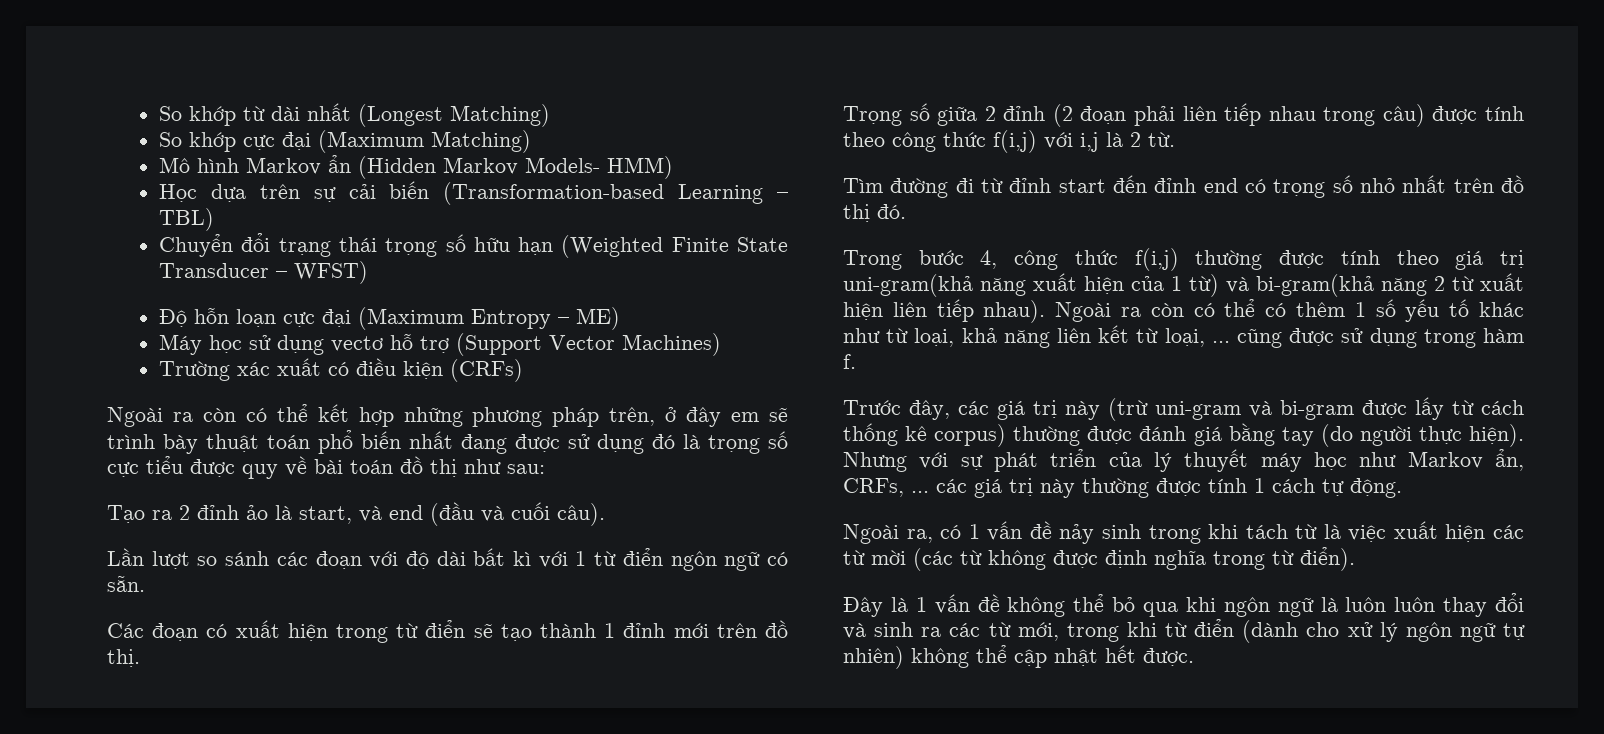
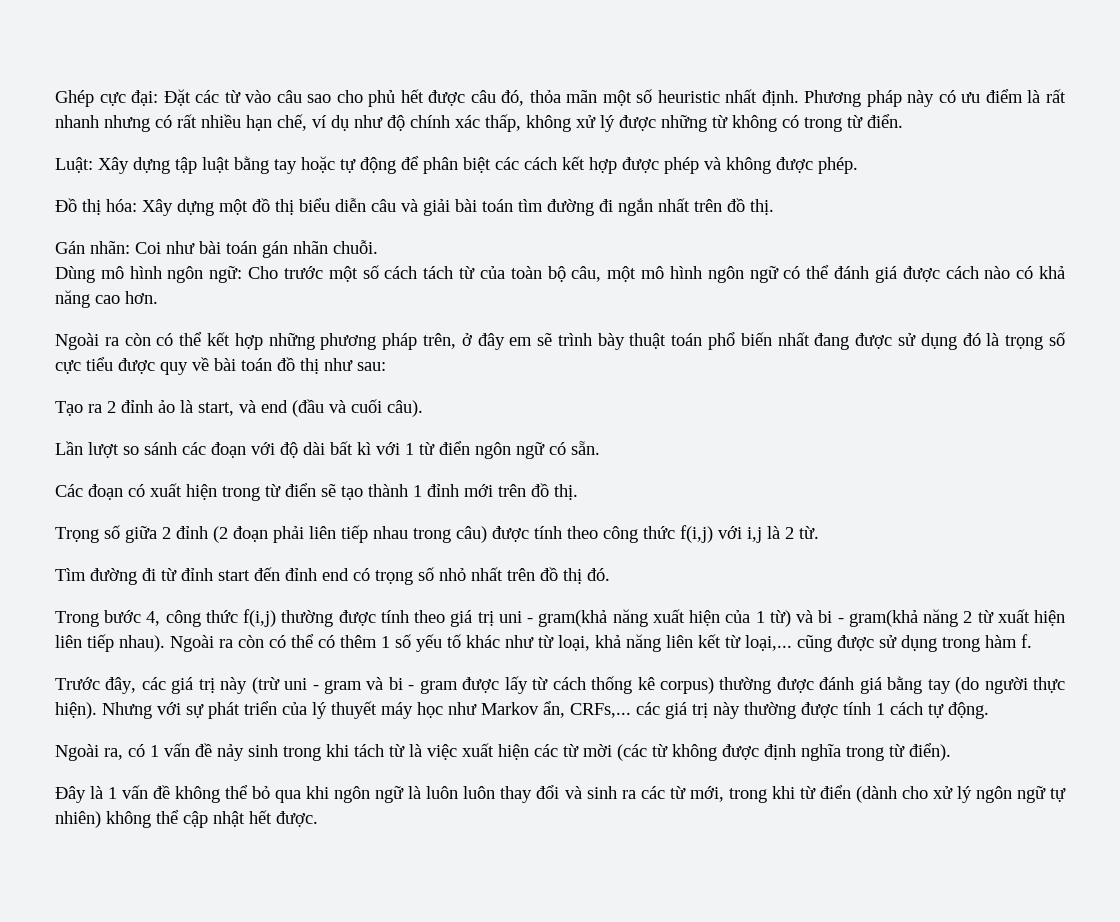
- So khớp từ dài nhất (Longest Matching)
- So khớp cực đại (Maximum Matching)
- Mô hình Markov ẩn (Hidden Markov Models- HMM)
- Học dựa trên sự cải biến (Transformation-based Learning – TBL)
- Chuyển đổi trạng thái trọng số hữu hạn (Weighted Finite State Transducer – WFST)
- Độ hỗn loạn cực đại (Maximum Entropy – ME)
- Máy học sử dụng vectơ hỗ trợ (Support Vector Machines)
- Trường xác xuất có điều kiện (CRFs)
+ Ghép cực đại: Đặt các từ vào câu sao cho phủ hết được câu đó, thỏa mãn một số heuristic nhất định. Phương pháp này có ưu điểm là rất nhanh nhưng có rất nhiều hạn chế, ví dụ như độ chính xác thấp, không xử lý được những từ không có trong từ điển.
+ Luật: Xây dựng tập luật bằng tay hoặc tự động để phân biệt các cách kết hợp được phép và không được phép.
+ Đồ thị hóa: Xây dựng một đồ thị biểu diễn câu và giải bài toán tìm đường đi ngắn nhất trên đồ thị.
+ Gán nhãn: Coi như bài toán gán nhãn chuỗi.
+ Dùng mô hình ngôn ngữ: Cho trước một số cách tách từ của toàn bộ câu, một mô hình ngôn ngữ có thể đánh giá được cách nào có khả năng cao hơn.
- Trong bước 4, công thức f(i,j) thường được tính theo giá trị uni-gram(khả năng xuất hiện của 1 từ) và bi-gram(khả năng 2 từ xuất hiện liên tiếp nhau).
+ Trong bước 4, công thức f(i,j) thường được tính theo giá trị uni - gram(khả năng xuất hiện của 1 từ) và bi - gram(khả năng 2 từ xuất hiện liên tiếp nhau).
- Ngoài ra còn có thể có thêm 1 số yếu tố khác như từ loại, khả năng liên kết từ loại, ... cũng được sử dụng trong hàm f.
+ Ngoài ra còn có thể có thêm 1 số yếu tố khác như từ loại, khả năng liên kết từ loại,... cũng được sử dụng trong hàm f.
- Trước đây, các giá trị này (trừ uni-gram và bi-gram được lấy từ cách thống kê corpus) thường được đánh giá bằng tay (do người thực hiện).
+ Trước đây, các giá trị này (trừ uni - gram và bi - gram được lấy từ cách thống kê corpus) thường được đánh giá bằng tay (do người thực hiện).
- Nhưng với sự phát triển của lý thuyết máy học như Markov ẩn, CRFs, ... các giá trị này thường được tính 1 cách tự động.
+ Nhưng với sự phát triển của lý thuyết máy học như Markov ẩn, CRFs,... các giá trị này thường được tính 1 cách tự động.

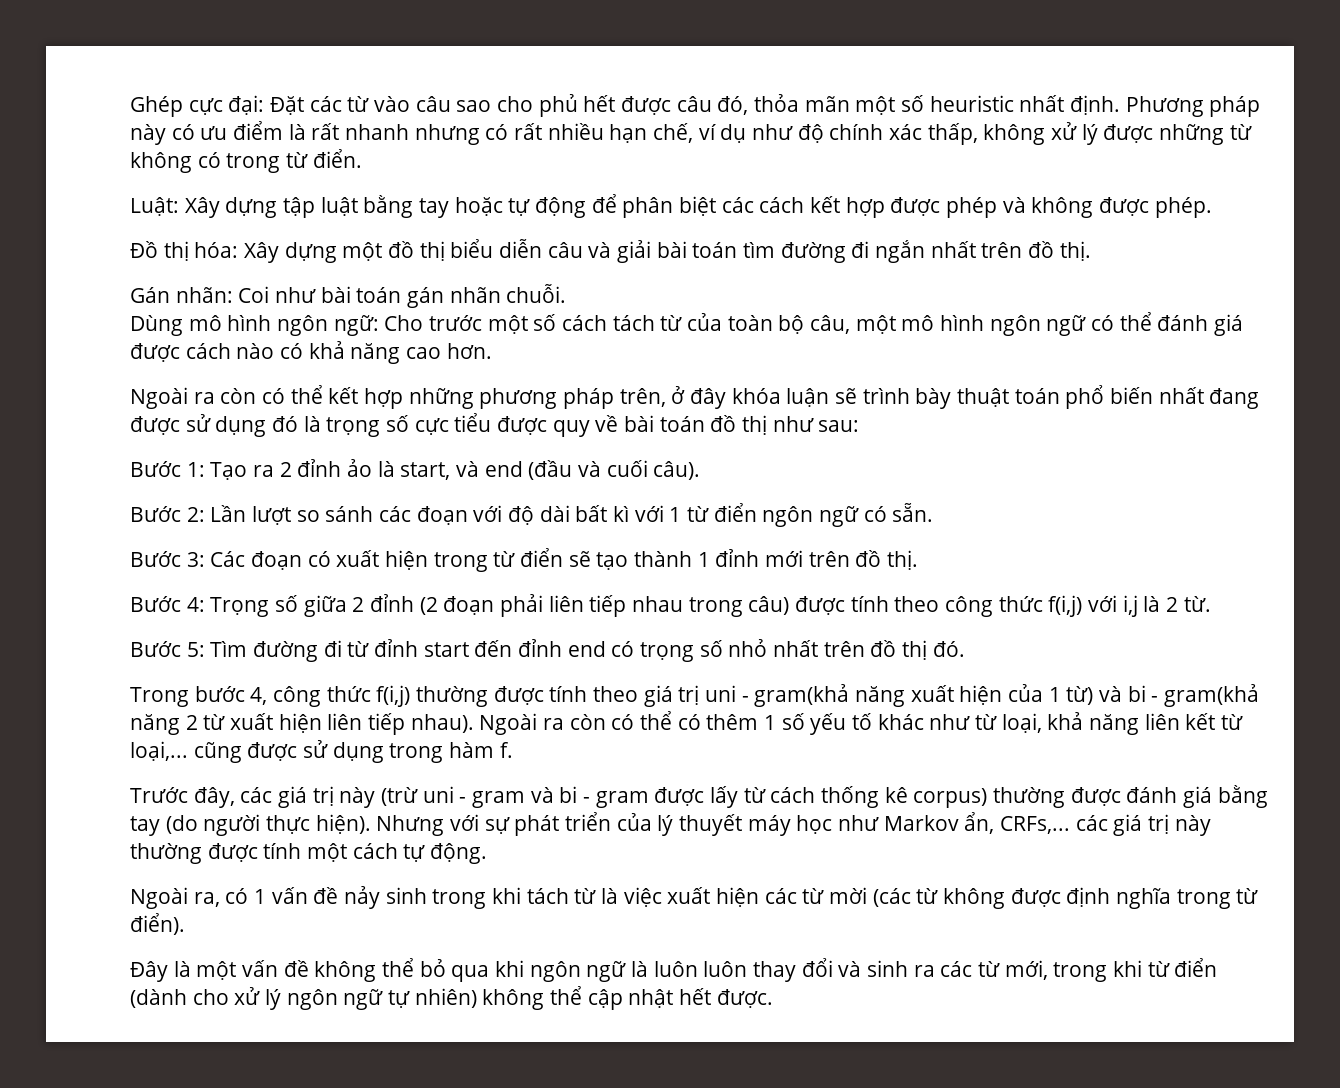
- Ngoài ra còn có thể kết hợp những phương pháp trên, ở đây em sẽ trình bày thuật toán phổ biến nhất đang được sử dụng đó là trọng số cực tiểu được quy về bài toán đồ thị như sau:
+ Ngoài ra còn có thể kết hợp những phương pháp trên, ở đây khóa luận sẽ trình bày thuật toán phổ biến nhất đang được sử dụng đó là trọng số cực tiểu được quy về bài toán đồ thị như sau:
- Tạo ra 2 đỉnh ảo là start, và end (đầu và cuối câu).
+ Bước 1: Tạo ra 2 đỉnh ảo là start, và end (đầu và cuối câu).
- Lần lượt so sánh các đoạn với độ dài bất kì với 1 từ điển ngôn ngữ có sẵn.
+ Bước 2: Lần lượt so sánh các đoạn với độ dài bất kì với 1 từ điển ngôn ngữ có sẵn.
- Các đoạn có xuất hiện trong từ điển sẽ tạo thành 1 đỉnh mới trên đồ thị.
+ Bước 3: Các đoạn có xuất hiện trong từ điển sẽ tạo thành 1 đỉnh mới trên đồ thị.
- Trọng số giữa 2 đỉnh (2 đoạn phải liên tiếp nhau trong câu) được tính theo công thức f(i,j) với i,j là 2 từ.
+ Bước 4: Trọng số giữa 2 đỉnh (2 đoạn phải liên tiếp nhau trong câu) được tính theo công thức f(i,j) với i,j là 2 từ.
- Tìm đường đi từ đỉnh start đến đỉnh end có trọng số nhỏ nhất trên đồ thị đó.
+ Bước 5: Tìm đường đi từ đỉnh start đến đỉnh end có trọng số nhỏ nhất trên đồ thị đó.
- Nhưng với sự phát triển của lý thuyết máy học như Markov ẩn, CRFs,... các giá trị này thường được tính 1 cách tự động.
+ Nhưng với sự phát triển của lý thuyết máy học như Markov ẩn, CRFs,... các giá trị này thường được tính một cách tự động.
- Đây là 1 vấn đề không thể bỏ qua khi ngôn ngữ là luôn luôn thay đổi và sinh ra các từ mới, trong khi từ điển (dành cho xử lý ngôn ngữ tự nhiên) không thể cập nhật hết được.
+ Đây là một vấn đề không thể bỏ qua khi ngôn ngữ là luôn luôn thay đổi và sinh ra các từ mới, trong khi từ điển (dành cho xử lý ngôn ngữ tự nhiên) không thể cập nhật hết được.

